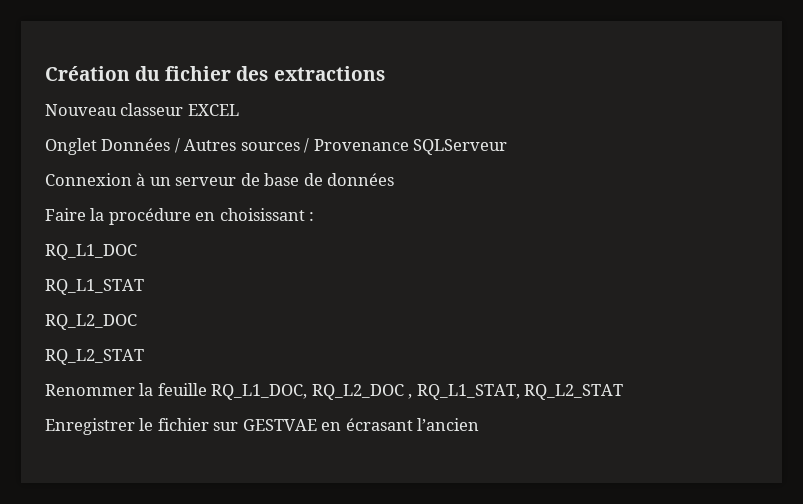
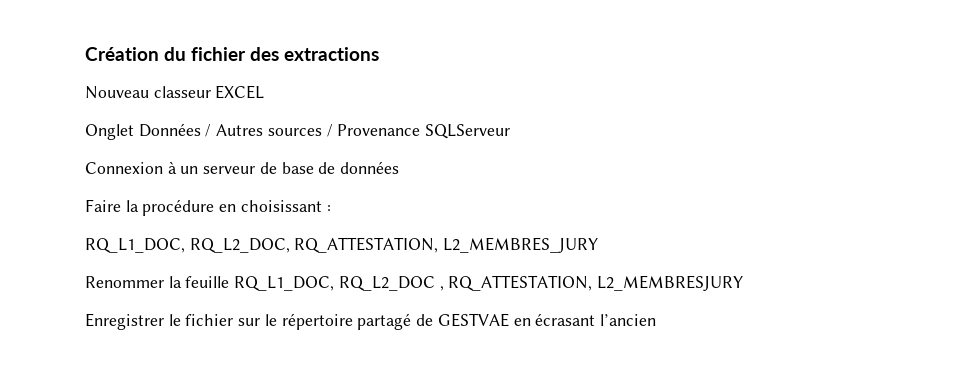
- RQ_L1_DOC
- RQ_L1_STAT
- RQ_L2_DOC
- RQ_L2_STAT
+ RQ_L1_DOC, RQ_L2_DOC, RQ_ATTESTATION, L2_MEMBRES_JURY
- Renommer la feuille RQ_L1_DOC, RQ_L2_DOC , RQ_L1_STAT, RQ_L2_STAT
+ Renommer la feuille RQ_L1_DOC, RQ_L2_DOC , RQ_ATTESTATION, L2_MEMBRESJURY
- Enregistrer le fichier sur GESTVAE en écrasant l’ancien
+ Enregistrer le fichier sur le répertoire partagé de GESTVAE en écrasant l’ancien

